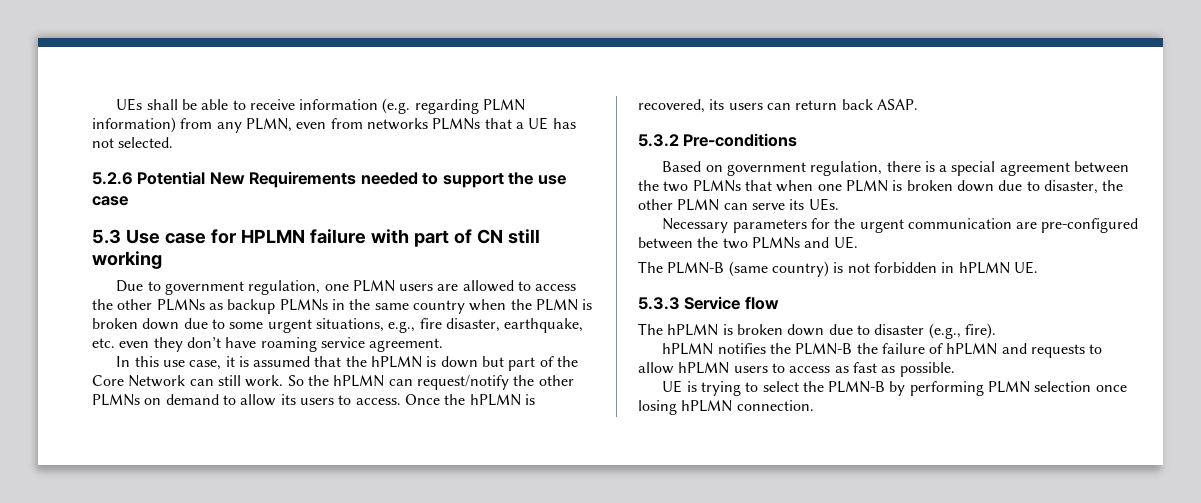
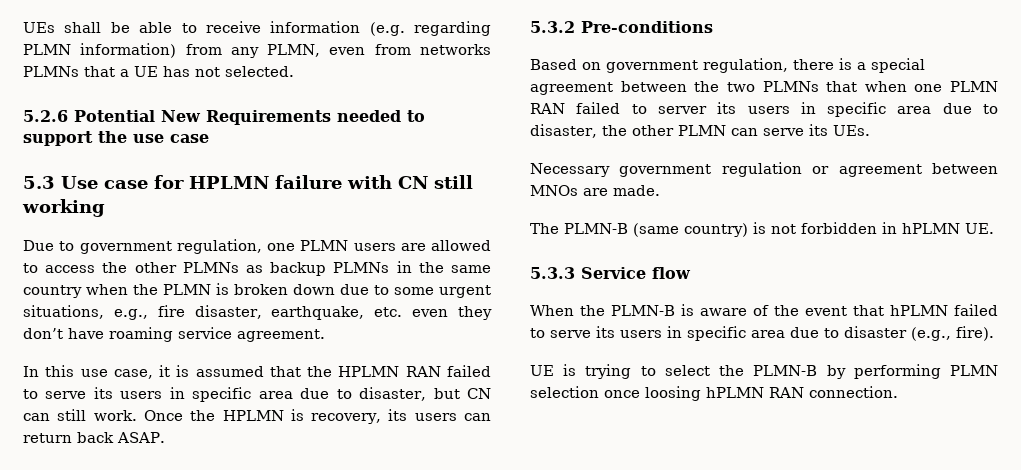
- 5.3 Use case for HPLMN failure with part of CN still working
+ 5.3 Use case for HPLMN failure with CN still working
- In this use case, it is assumed that the hPLMN is down but part of the Core Network can still work. So the hPLMN can request/notify the other PLMNs on demand to allow its users to access. Once the hPLMN is recovered, its users can return back ASAP.
+ In this use case, it is assumed that the HPLMN RAN failed to serve its users in specific area due to disaster, but CN can still work. Once the HPLMN is recovery, its users can return back ASAP.
- Based on government regulation, there is a special agreement between the two PLMNs that when one PLMN is broken down due to disaster, the other PLMN can serve its UEs.
+ Based on government regulation, there is a special agreement between the two PLMNs that when one PLMN RAN failed to server its users in specific area due to disaster, the other PLMN can serve its UEs.
- Necessary parameters for the urgent communication are pre-configured between the two PLMNs and UE.
+ Necessary government regulation or agreement between MNOs are made.
- The hPLMN is broken down due to disaster (e.g., fire).
+ When the PLMN-B is aware of the event that hPLMN failed to serve its users in specific area due to disaster (e.g., fire).
- hPLMN notifies the PLMN-B the failure of hPLMN and requests to allow hPLMN users to access as fast as possible.
- UE is trying to select the PLMN-B by performing PLMN selection once losing hPLMN connection.
+ UE is trying to select the PLMN-B by performing PLMN selection once loosing hPLMN RAN connection.

